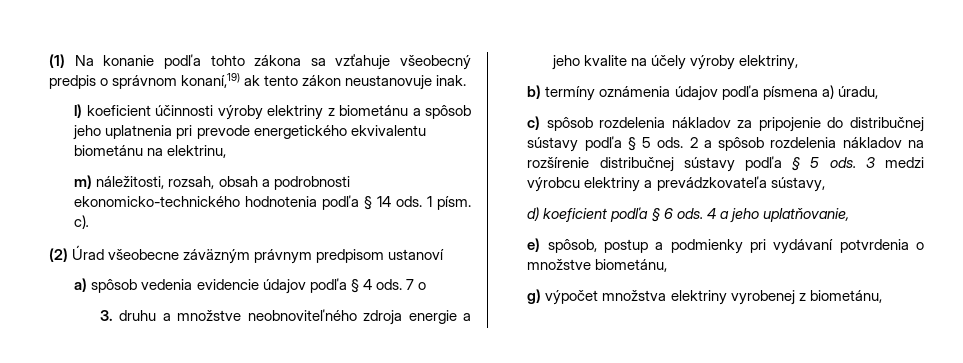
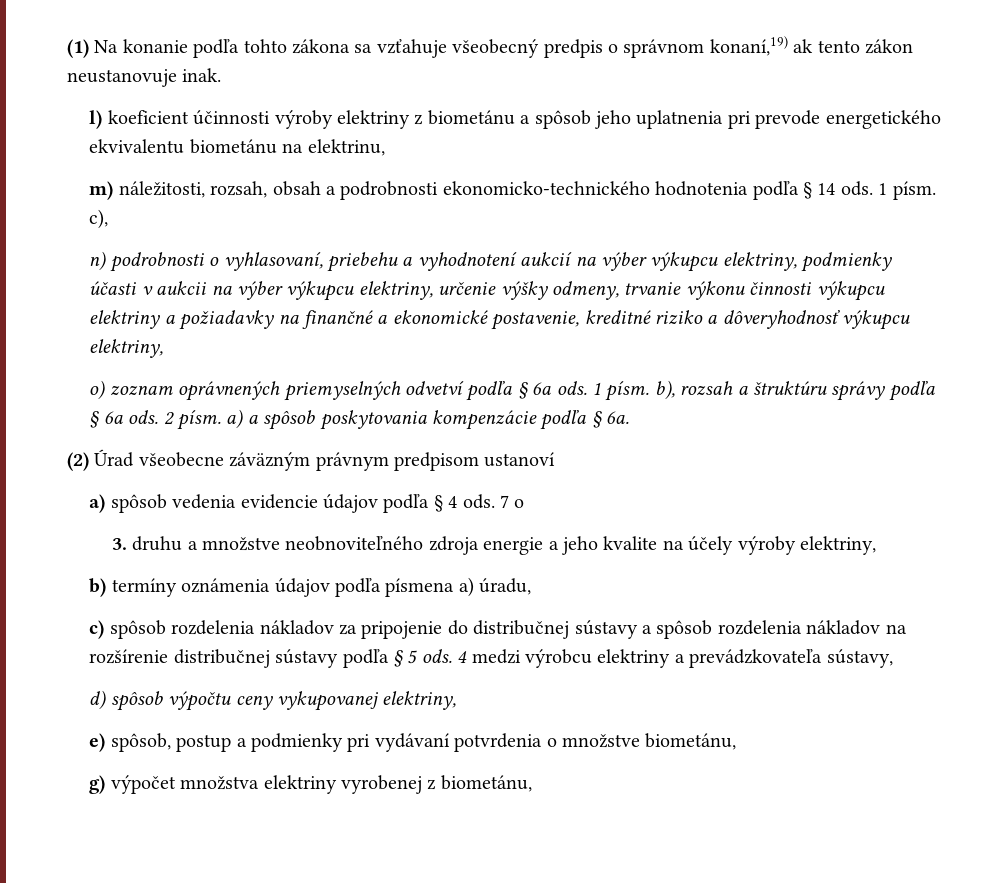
- 1 písm. c).
+ 1 písm. c),
+ n) podrobnosti o vyhlasovaní, priebehu a vyhodnotení aukcií na výber výkupcu elektriny, podmienky účasti v aukcii na výber výkupcu elektriny, určenie výšky odmeny, trvanie výkonu činnosti výkupcu elektriny a požiadavky na finančné a ekonomické postavenie, kreditné riziko a dôveryhodnosť výkupcu elektriny,
+ o) zoznam oprávnených priemyselných odvetví podľa § 6a ods. 1 písm. b), rozsah a štruktúru správy podľa § 6a ods. 2 písm. a) a spôsob poskytovania kompenzácie podľa § 6a.
- c) spôsob rozdelenia nákladov za pripojenie do distribučnej sústavy podľa § 5 ods. 2 a spôsob rozdelenia nákladov na rozšírenie distribučnej sústavy podľa § 5 ods.
+ c) spôsob rozdelenia nákladov za pripojenie do distribučnej sústavy a spôsob rozdelenia nákladov na rozšírenie distribučnej sústavy podľa § 5 ods.
- 3 medzi výrobcu elektriny a prevádzkovateľa sústavy,
+ 4 medzi výrobcu elektriny a prevádzkovateľa sústavy,
- d) koeficient podľa § 6 ods. 4 a jeho uplatňovanie,
+ d) spôsob výpočtu ceny vykupovanej elektriny,

